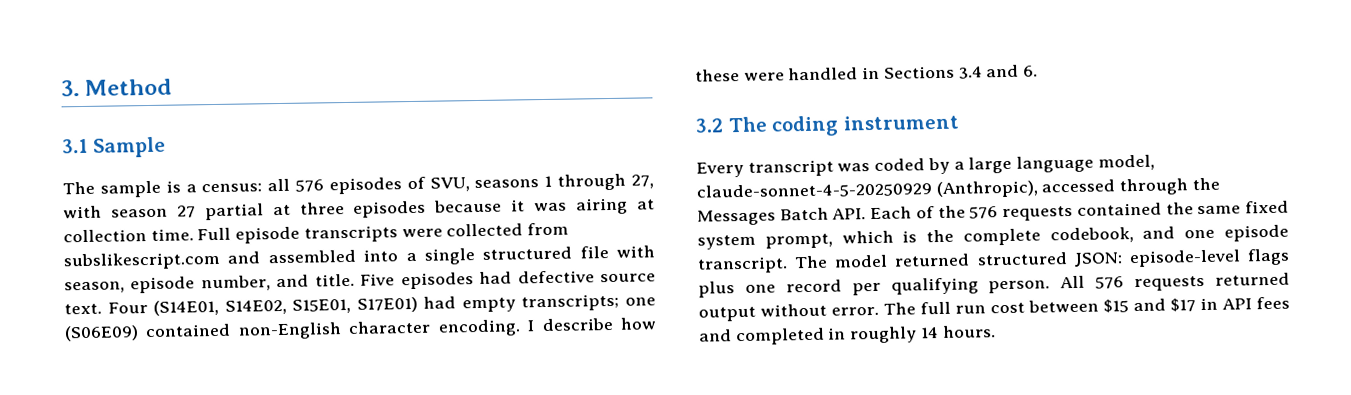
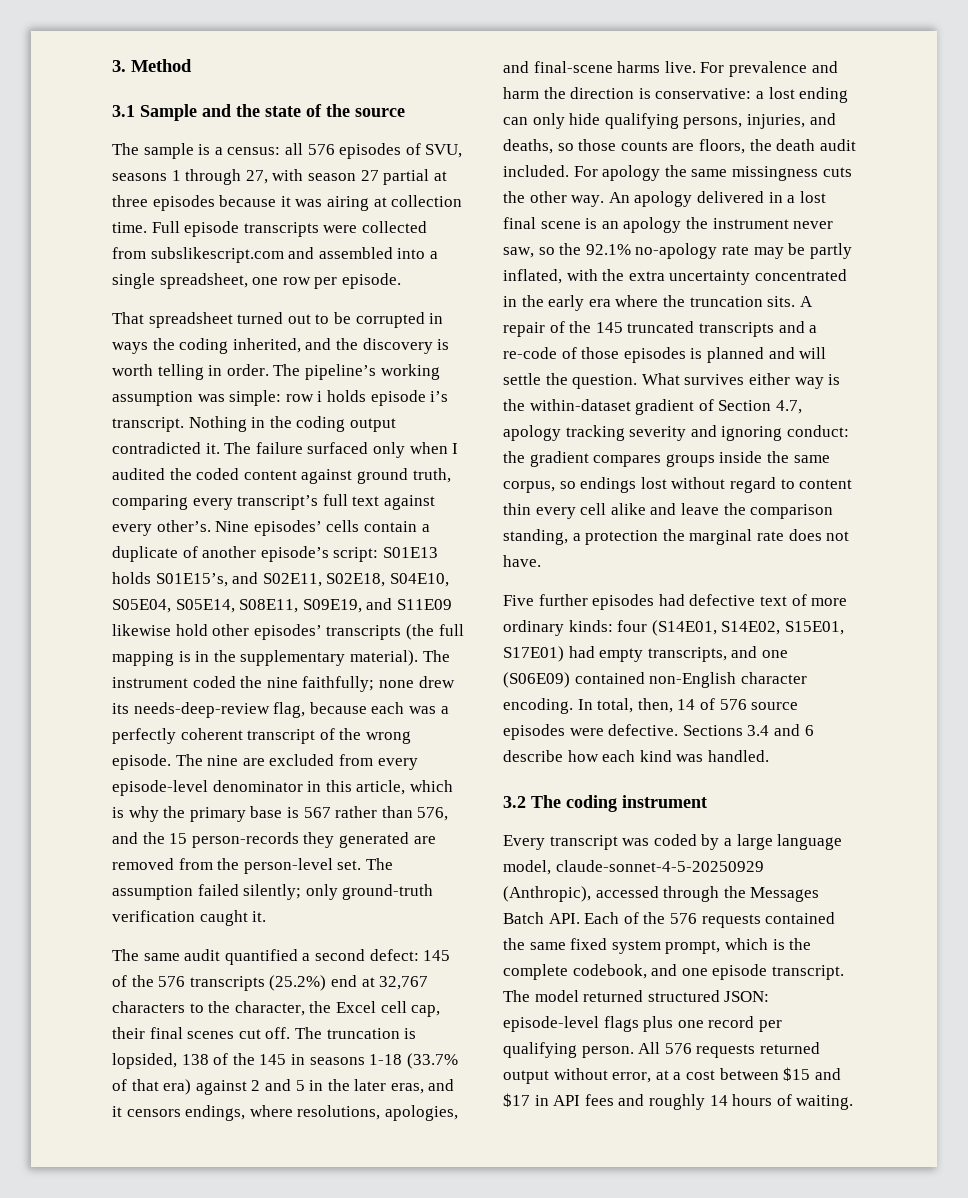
- 3.1 Sample
+ 3.1 Sample and the state of the source
- Full episode transcripts were collected from subslikescript.com and assembled into a single structured file with season, episode number, and title. Five episodes had defective source text. Four (S14E01, S14E02, S15E01, S17E01) had empty transcripts; one (S06E09) contained non-English character encoding.
+ Full episode transcripts were collected from subslikescript.com and assembled into a single spreadsheet, one row per episode.
+ That spreadsheet turned out to be corrupted in ways the coding inherited, and the discovery is worth telling in order. The pipeline’s working assumption was simple: row i holds episode i’s transcript. Nothing in the coding output contradicted it. The failure surfaced only when I audited the coded content against ground truth, comparing every transcript’s full text against every other’s. Nine episodes’ cells contain a duplicate of another episode’s script: S01E13 holds S01E15’s, and S02E11, S02E18, S04E10, S05E04, S05E14, S08E11, S09E19, and S11E09 likewise hold other episodes’ transcripts (the full mapping is in the supplementary material). The instrument coded the nine faithfully; none drew its needs-deep-review flag, because each was a perfectly coherent transcript of the wrong episode. The nine are excluded from every episode-level denominator in this article, which is why the primary base is 567 rather than 576, and the 15 person-records they generated are removed from the person-level set. The assumption failed silently; only ground-truth verification caught it.
+ The same audit quantified a second defect: 145 of the 576 transcripts (25.2%) end at 32,767 characters to the character, the Excel cell cap, their final scenes cut off. The truncation is lopsided, 138 of the 145 in seasons 1-18 (33.7% of that era) against 2 and 5 in the later eras, and it censors endings, where resolutions, apologies, and final-scene harms live. For prevalence and harm the direction is conservative: a lost ending can only hide qualifying persons, injuries, and deaths, so those counts are floors, the death audit included. For apology the same missingness cuts the other way. An apology delivered in a lost final scene is an apology the instrument never saw, so the 92.1% no-apology rate may be partly inflated, with the extra uncertainty concentrated in the early era where the truncation sits. A repair of the 145 truncated transcripts and a re-code of those episodes is planned and will settle the question. What survives either way is the within-dataset gradient of Section 4.7, apology tracking severity and ignoring conduct: the gradient compares groups inside the same corpus, so endings lost without regard to content thin every cell alike and leave the comparison standing, a protection the marginal rate does not have.
+ Five further episodes had defective text of more ordinary kinds: four (S14E01, S14E02, S15E01, S17E01) had empty transcripts, and one (S06E09) contained non-English character encoding.
- I describe how these were handled in Sections 3.4 and 6.
+ In total, then, 14 of 576 source episodes were defective. Sections 3.4 and 6 describe how each kind was handled.
- All 576 requests returned output without error. The full run cost between $15 and $17 in API fees and completed in roughly 14 hours.
+ All 576 requests returned output without error, at a cost between $15 and $17 in API fees and roughly 14 hours of waiting.

